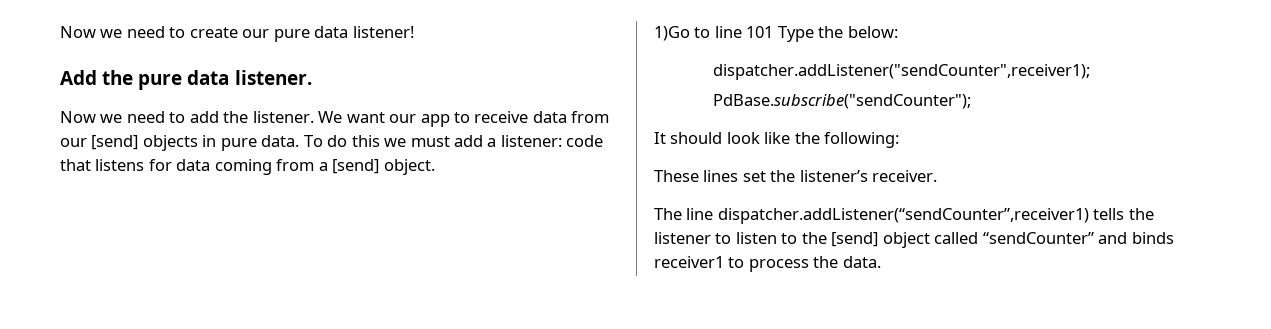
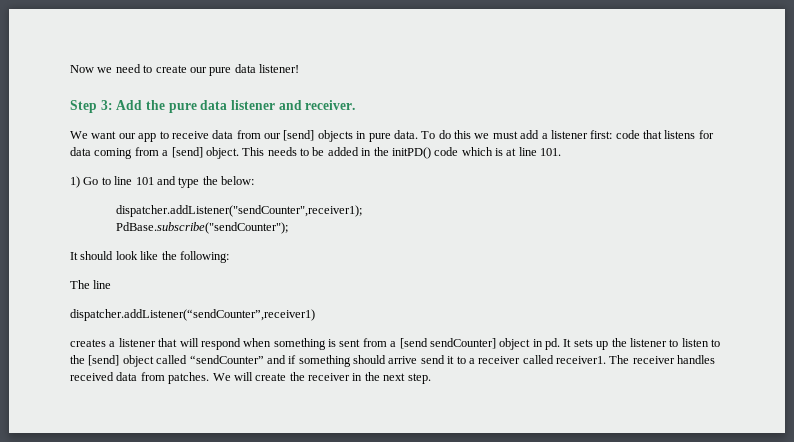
- Add the pure data listener.
- Now we need to add the listener. We want our app to receive data from our [send] objects in pure data.
+ Step 3: Add the pure data listener and receiver.
+ We want our app to receive data from our [send] objects in pure data.
- To do this we must add a listener: code that listens for data coming from a [send] object.
- 1)Go to line 101 Type the below:
+ To do this we must add a listener first: code that listens for data coming from a [send] object. This needs to be added in the initPD() code which is at line 101.
+ 1) Go to line 101 and type the below:
- These lines set the listener’s receiver.
- The line dispatcher.addListener(“sendCounter”,receiver1) tells the listener to listen to the [send] object called “sendCounter” and binds receiver1 to process the data.
+ The line
+ dispatcher.addListener(“sendCounter”,receiver1)
+ creates a listener that will respond when something is sent from a [send sendCounter] object in pd. It sets up the listener to listen to the [send] object called “sendCounter” and if something should arrive send it to a receiver called receiver1. The receiver handles received data from patches. We will create the receiver in the next step.

